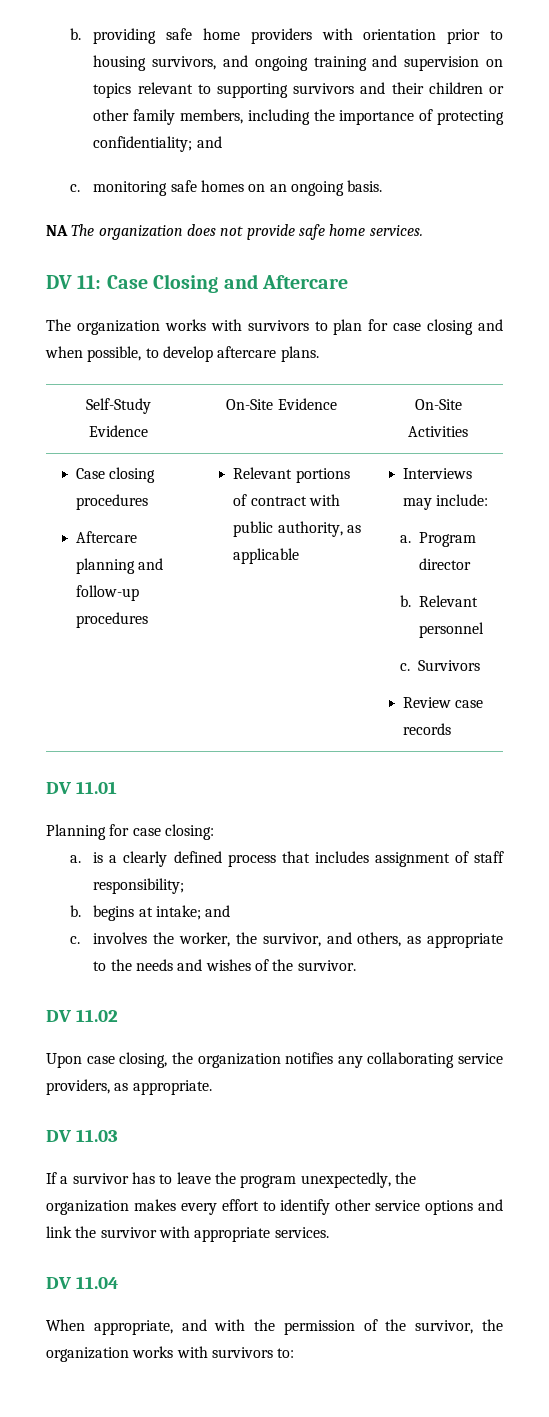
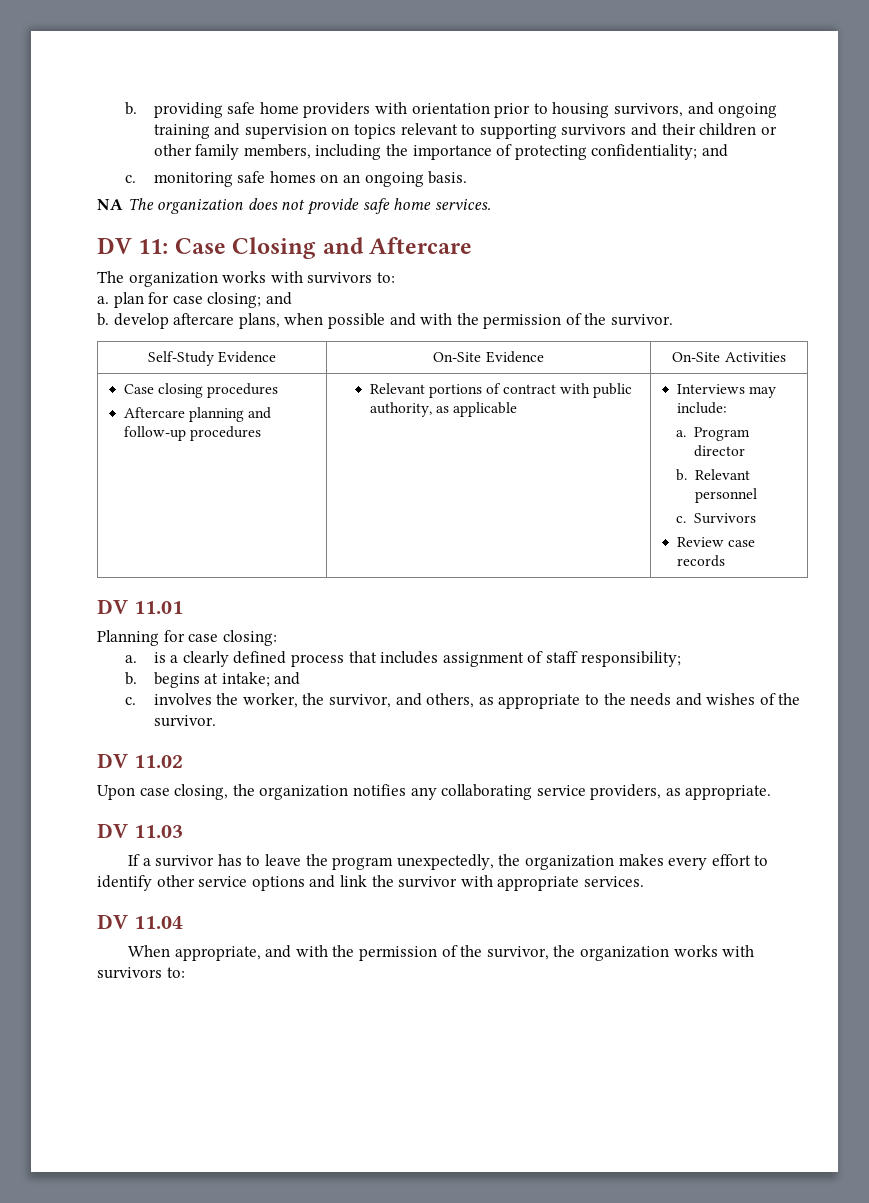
- The organization works with survivors to plan for case closing and when possible, to develop aftercare plans.
+ The organization works with survivors to:
+ a. plan for case closing; and
+ b. develop aftercare plans, when possible and with the permission of the survivor.

